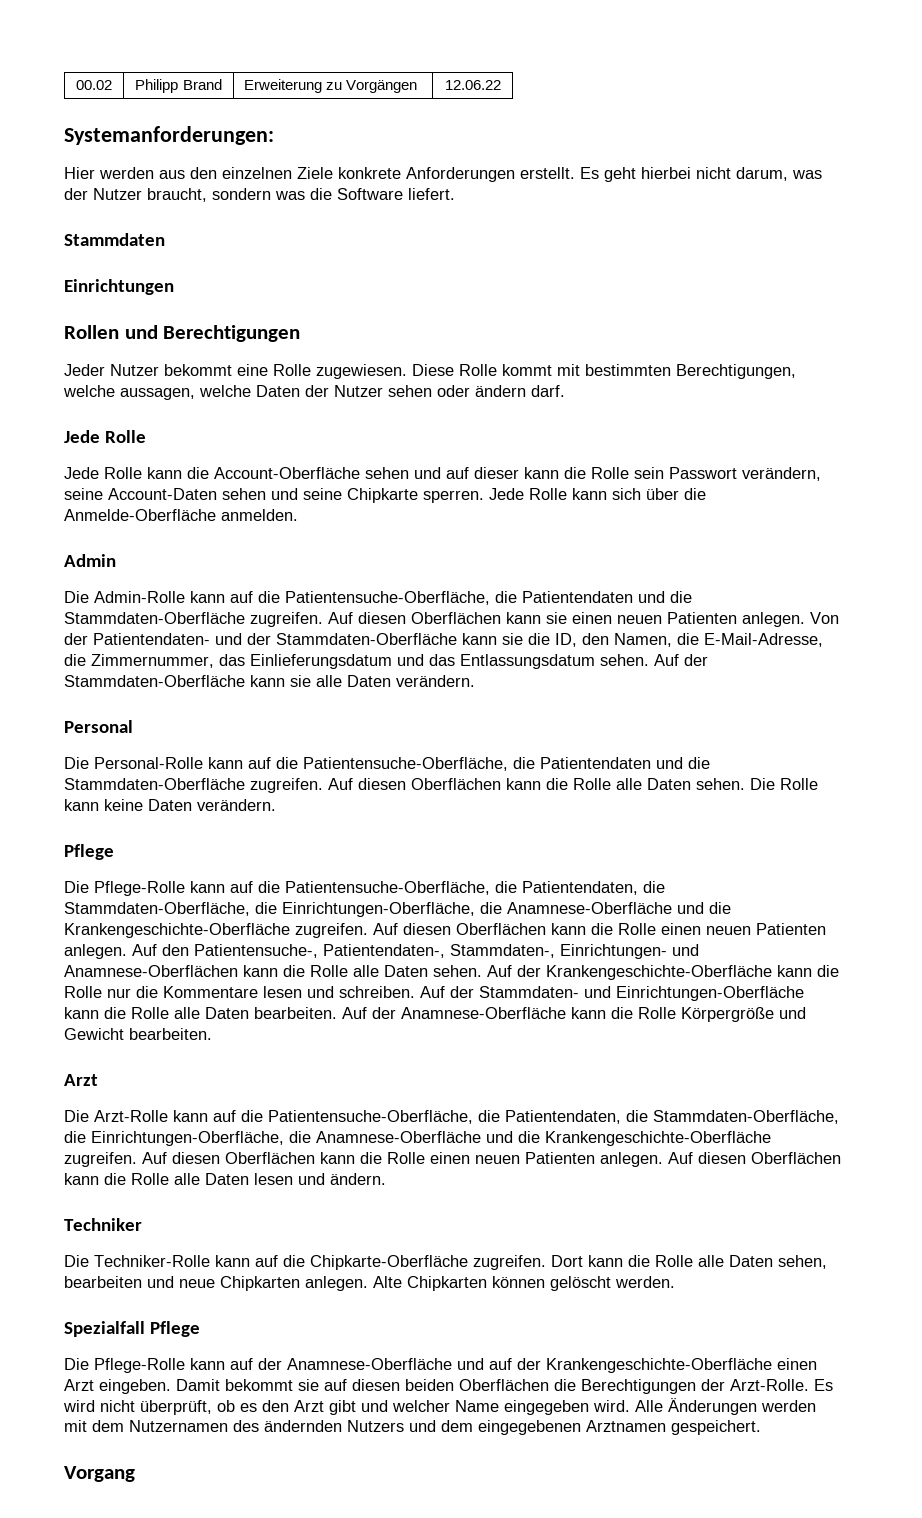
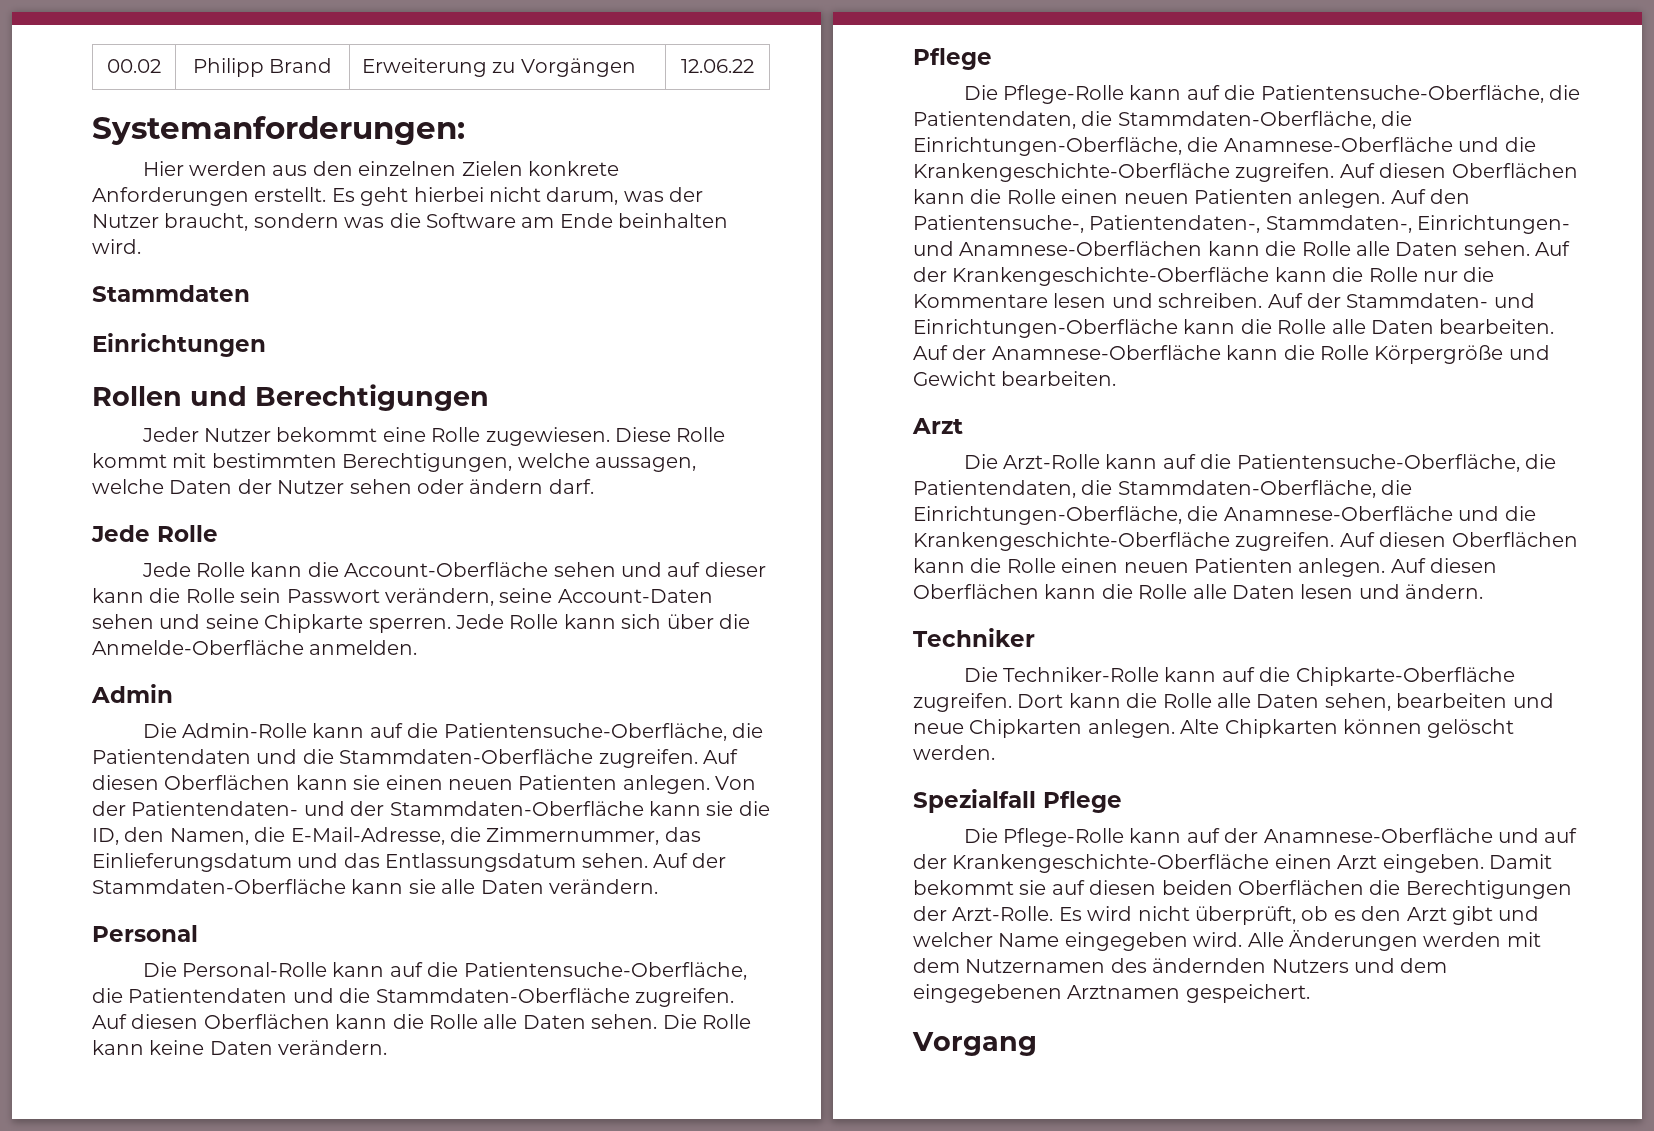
- Hier werden aus den einzelnen Ziele konkrete Anforderungen erstellt.
+ Hier werden aus den einzelnen Zielen konkrete Anforderungen erstellt.
- Es geht hierbei nicht darum, was der Nutzer braucht, sondern was die Software liefert.
+ Es geht hierbei nicht darum, was der Nutzer braucht, sondern was die Software am Ende beinhalten wird.

